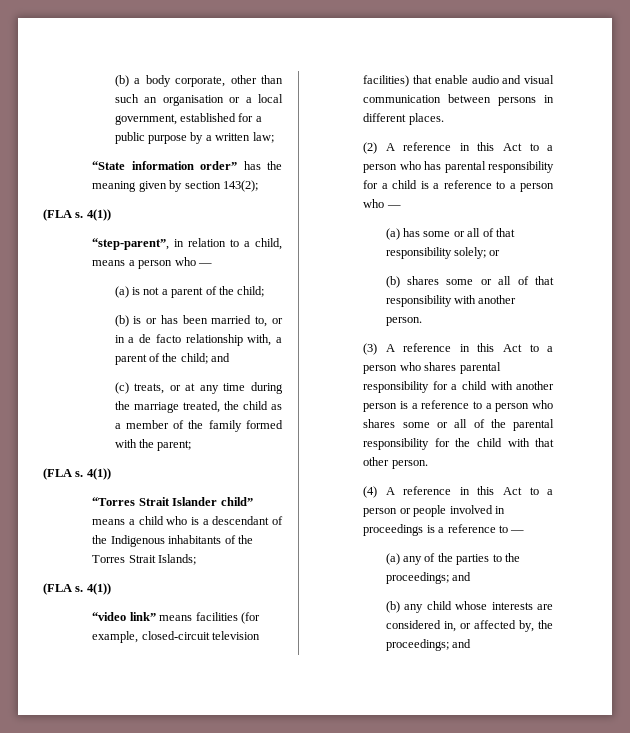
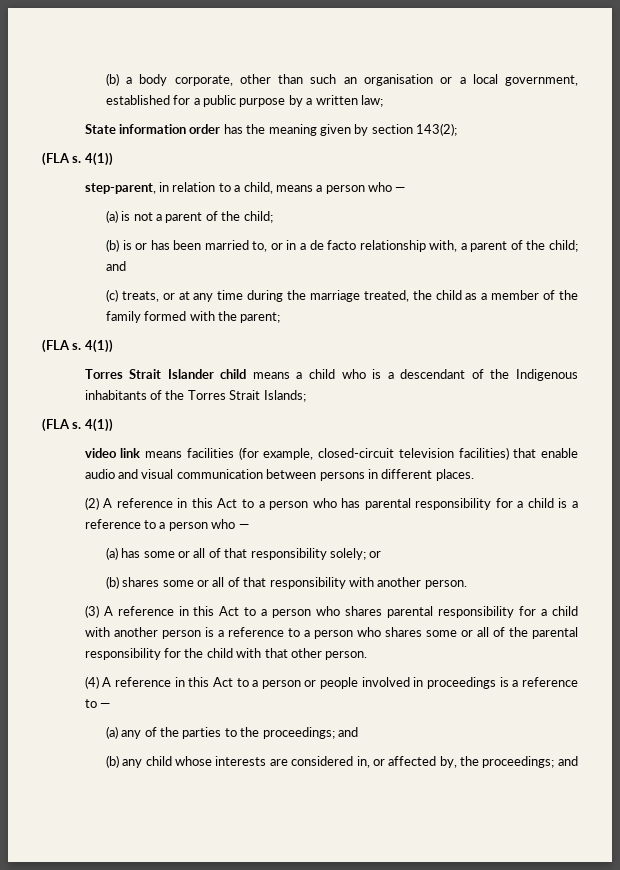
- “State information order” has the meaning given by section 143(2);
+ State information order has the meaning given by section 143(2);
- “step-parent”, in relation to a child, means a person who —
+ step-parent, in relation to a child, means a person who —
- “Torres Strait Islander child” means a child who is a descendant of the Indigenous inhabitants of the Torres Strait Islands;
+ Torres Strait Islander child means a child who is a descendant of the Indigenous inhabitants of the Torres Strait Islands;
- “video link” means facilities (for example, closed-circuit television facilities) that enable audio and visual communication between persons in different places.
+ video link means facilities (for example, closed-circuit television facilities) that enable audio and visual communication between persons in different places.

